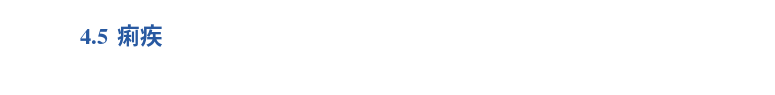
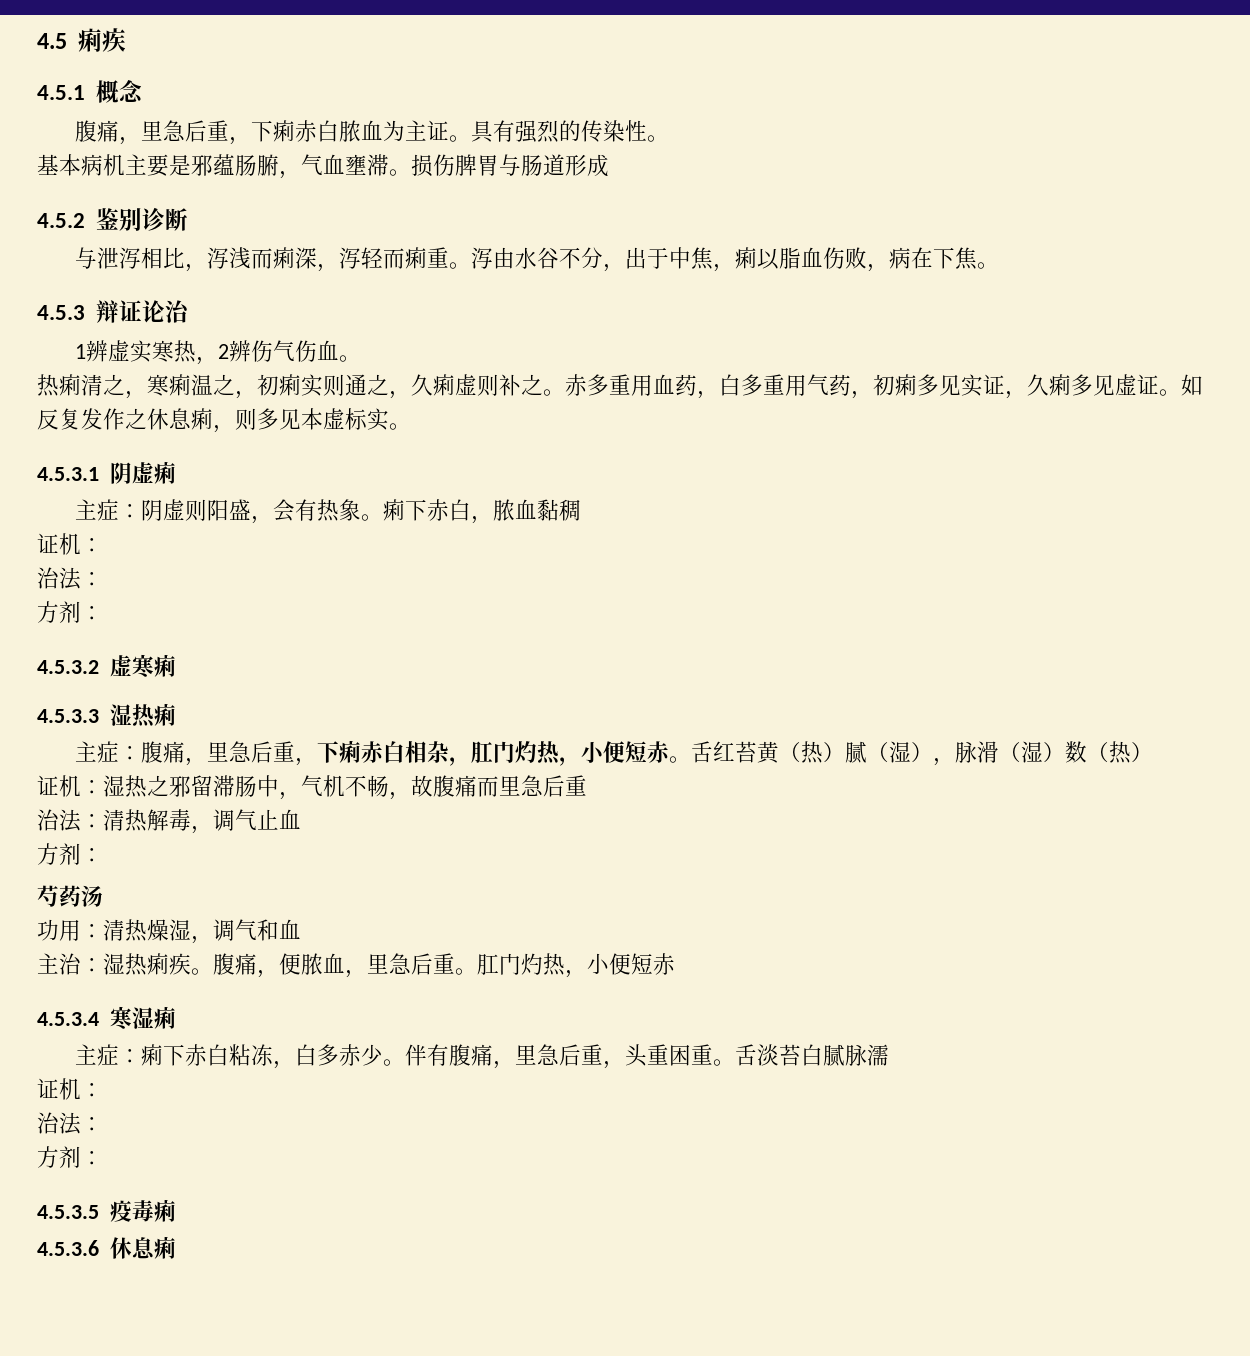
+ 4.5.1概念
+ 腹痛，里急后重，下痢赤白脓血为主证。具有强烈的传染性。
+ 基本病机主要是邪蕴肠腑，气血壅滞。损伤脾胃与肠道形成
+ 4.5.2鉴别诊断
+ 与泄泻相比，泻浅而痢深，泻轻而痢重。泻由水谷不分，出于中焦，痢以脂血伤败，病在下焦。
+ 4.5.3辩证论治
+ 1辨虚实寒热，2辨伤气伤血。
+ 热痢清之，寒痢温之，初痢实则通之，久痢虚则补之。赤多重用血药，白多重用气药，初痢多见实证，久痢多见虚证。如反复发作之休息痢，则多见本虚标实。
+ 4.5.3.1阴虚痢
+ 主症：阴虚则阳盛，会有热象。痢下赤白，脓血黏稠
+ 证机：
+ 治法：
+ 方剂：
+ 4.5.3.2虚寒痢
+ 4.5.3.3湿热痢
+ 主症：腹痛，里急后重，下痢赤白相杂，肛门灼热，小便短赤。舌红苔黄（热）腻（湿），脉滑（湿）数（热）
+ 证机：湿热之邪留滞肠中，气机不畅，故腹痛而里急后重
+ 治法：清热解毒，调气止血
+ 方剂：
+ 芍药汤
+ 功用：清热燥湿，调气和血
+ 主治：湿热痢疾。腹痛，便脓血，里急后重。肛门灼热，小便短赤
+ 4.5.3.4寒湿痢
+ 主症：痢下赤白粘冻，白多赤少。伴有腹痛，里急后重，头重困重。舌淡苔白腻脉濡
+ 证机：
+ 治法：
+ 方剂：
+ 4.5.3.5疫毒痢
+ 4.5.3.6休息痢

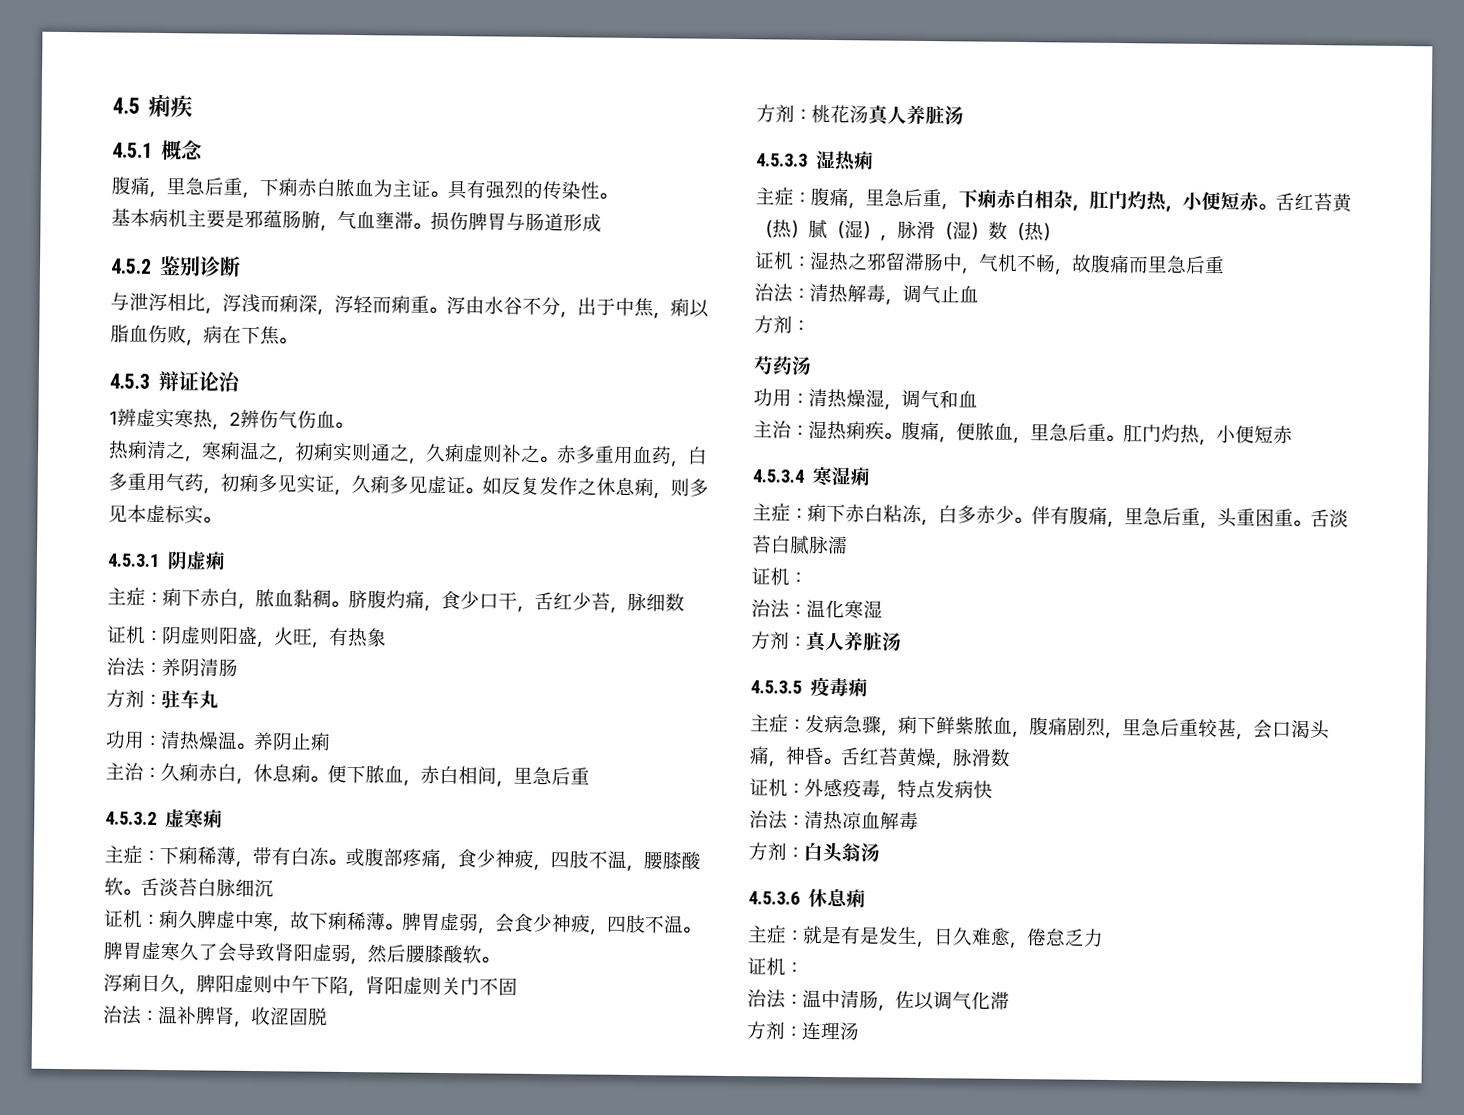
- 主症：阴虚则阳盛，会有热象。痢下赤白，脓血黏稠
- 证机：
- 治法：
- 方剂：
+ 主症：痢下赤白，脓血黏稠。脐腹灼痛，食少口干，舌红少苔，脉细数
+ 证机：阴虚则阳盛，火旺，有热象
+ 治法：养阴清肠
+ 方剂：驻车丸
+ 功用：清热燥温。养阴止痢
+ 主治：久痢赤白，休息痢。便下脓血，赤白相间，里急后重
  4.5.3.2虚寒痢
+ 主症：下痢稀薄，带有白冻。或腹部疼痛，食少神疲，四肢不温，腰膝酸软。舌淡苔白脉细沉
+ 证机：痢久脾虚中寒，故下痢稀薄。脾胃虚弱，会食少神疲，四肢不温。脾胃虚寒久了会导致肾阳虚弱，然后腰膝酸软。
+ 泻痢日久，脾阳虚则中午下陷，肾阳虚则关门不固
+ 治法：温补脾肾，收涩固脱
+ 方剂：桃花汤真人养脏汤
  舌淡苔白腻脉濡
  证机：
- 治法：
- 方剂：
+ 治法：温化寒湿
+ 方剂：真人养脏汤
+ 主症：发病急骤，痢下鲜紫脓血，腹痛剧烈，里急后重较甚，会口渴头痛，神昏。舌红苔黄燥，脉滑数
+ 证机：外感疫毒，特点发病快
+ 治法：清热凉血解毒
+ 方剂：白头翁汤
  4.5.3.6休息痢
+ 主症：就是有是发生，日久难愈，倦怠乏力
+ 证机：
+ 治法：温中清肠，佐以调气化滞
+ 方剂：连理汤

